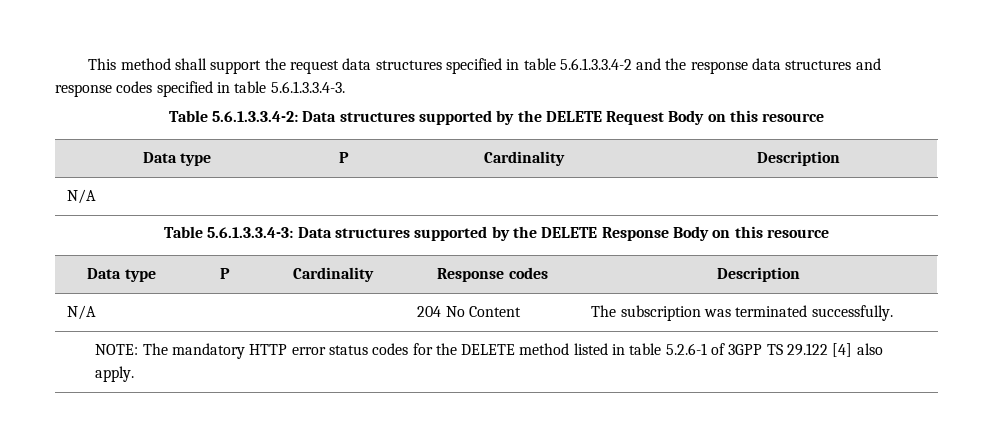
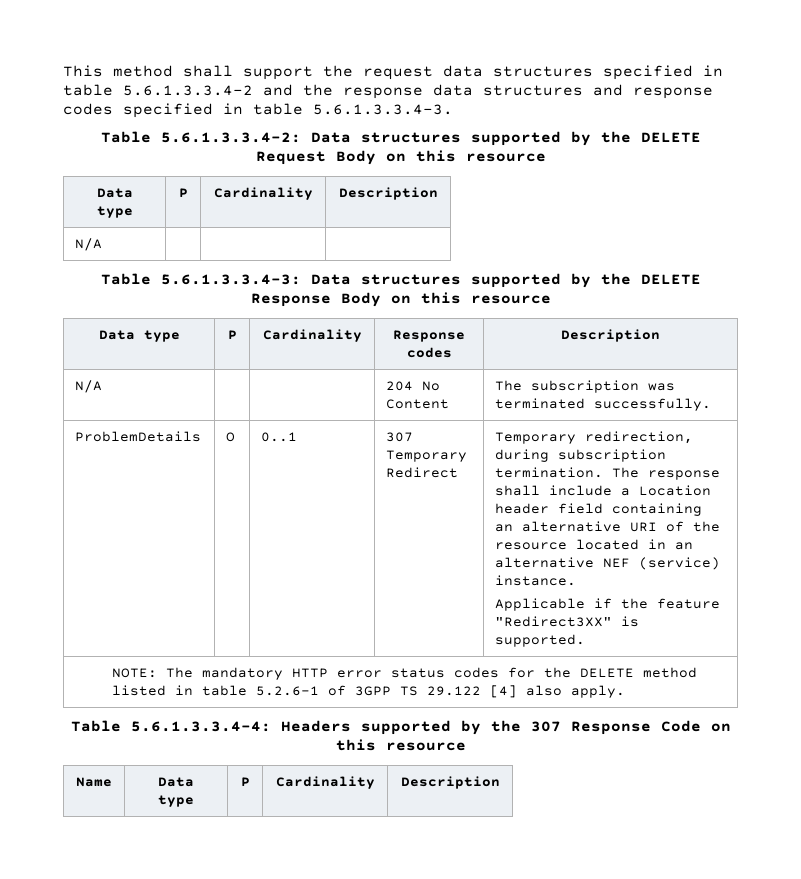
+ ProblemDetails | O | 0..1 | 307 Temporary Redirect | Temporary redirection, during subscription termination. The response shall include a Location header field containing an alternative URI of the resource located in an alternative NEF (service) instance.
+ Applicable if the feature "Redirect3XX" is supported.
+ Table 5.6.1.3.3.4-4: Headers supported by the 307 Response Code on this resource
+ Name | Data type | P | Cardinality | Description

